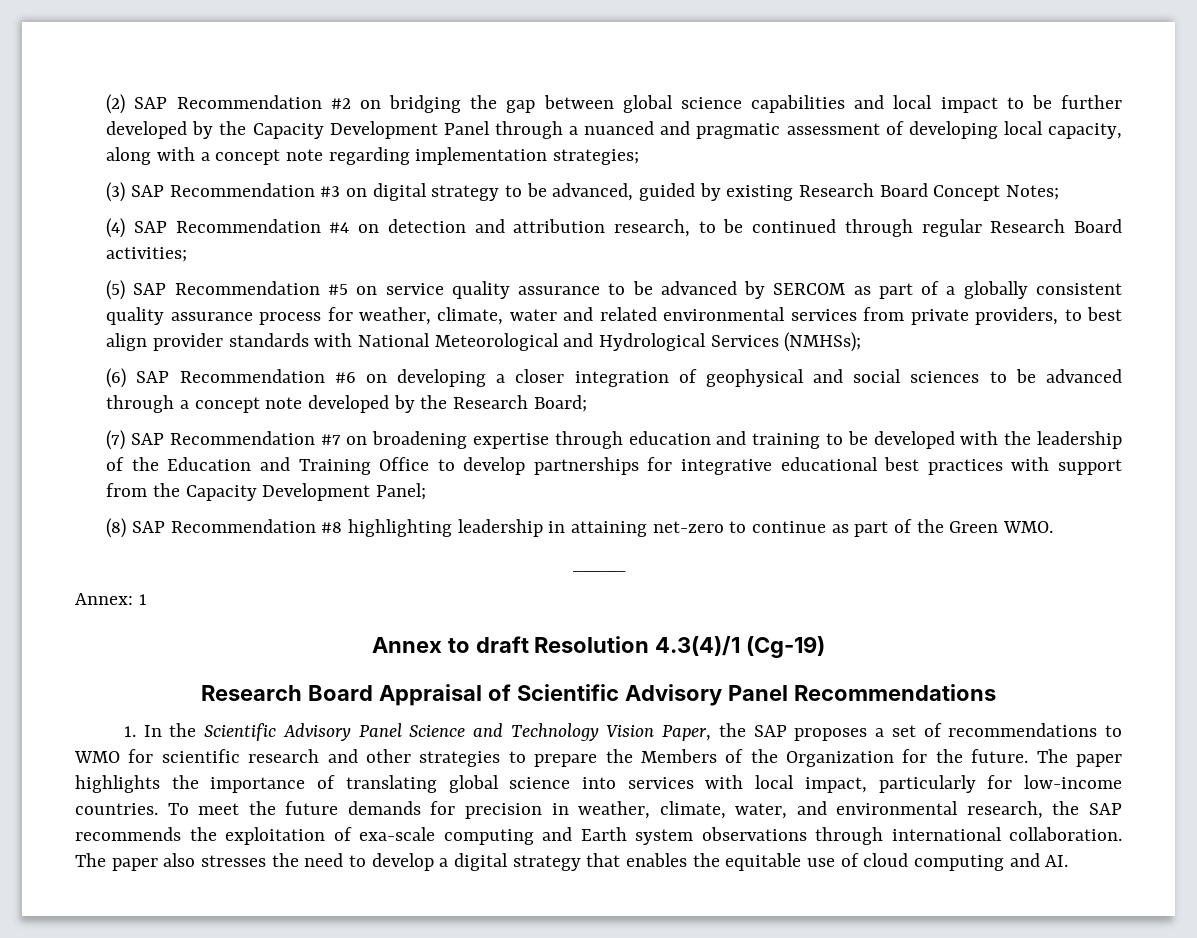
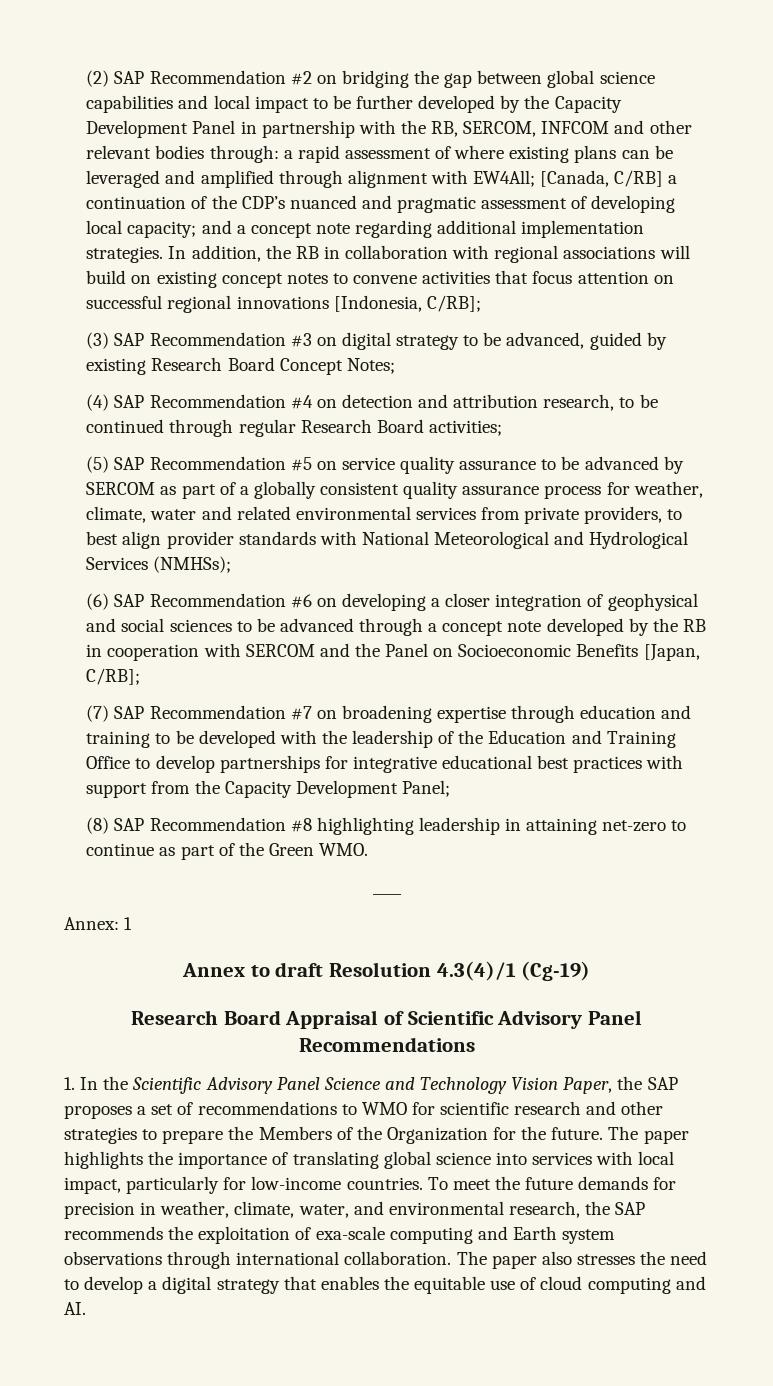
- (2) SAP Recommendation #2 on bridging the gap between global science capabilities and local impact to be further developed by the Capacity Development Panel through a nuanced and pragmatic assessment of developing local capacity, along with a concept note regarding implementation strategies;
+ (2) SAP Recommendation #2 on bridging the gap between global science capabilities and local impact to be further developed by the Capacity Development Panel in partnership with the RB, SERCOM, INFCOM and other relevant bodies through: a rapid assessment of where existing plans can be leveraged and amplified through alignment with EW4All; [Canada, C/RB] a continuation of the CDP’s nuanced and pragmatic assessment of developing local capacity; and a concept note regarding additional implementation strategies. In addition, the RB in collaboration with regional associations will build on existing concept notes to convene activities that focus attention on successful regional innovations [Indonesia, C/RB];
- (6) SAP Recommendation #6 on developing a closer integration of geophysical and social sciences to be advanced through a concept note developed by the Research Board;
+ (6) SAP Recommendation #6 on developing a closer integration of geophysical and social sciences to be advanced through a concept note developed by the RB in cooperation with SERCOM and the Panel on Socioeconomic Benefits [Japan, C/RB];

